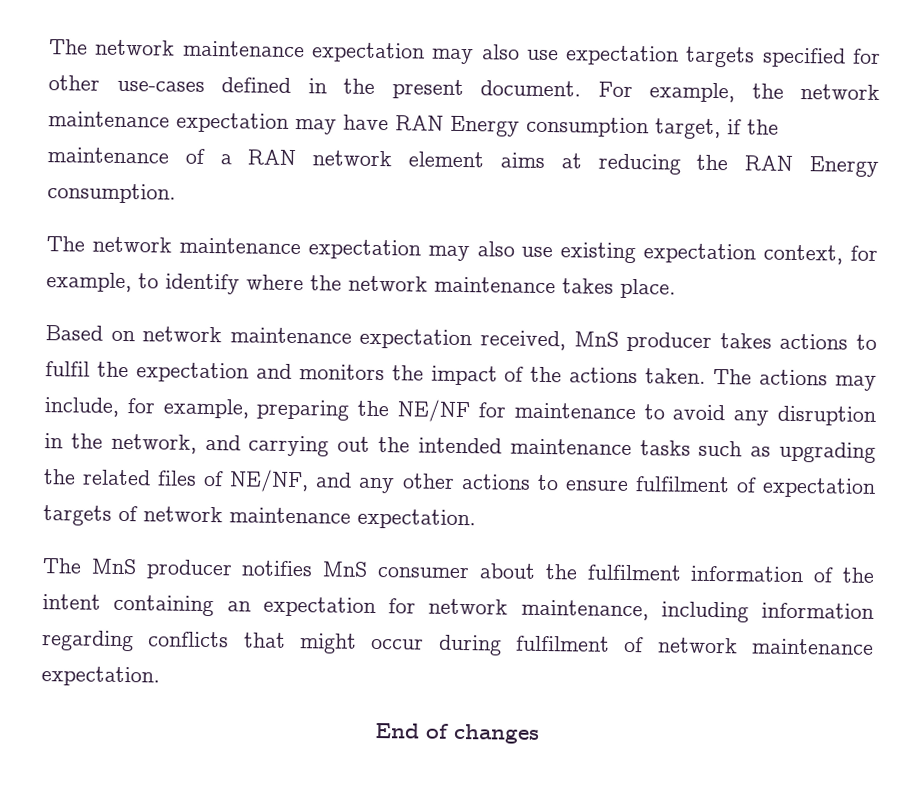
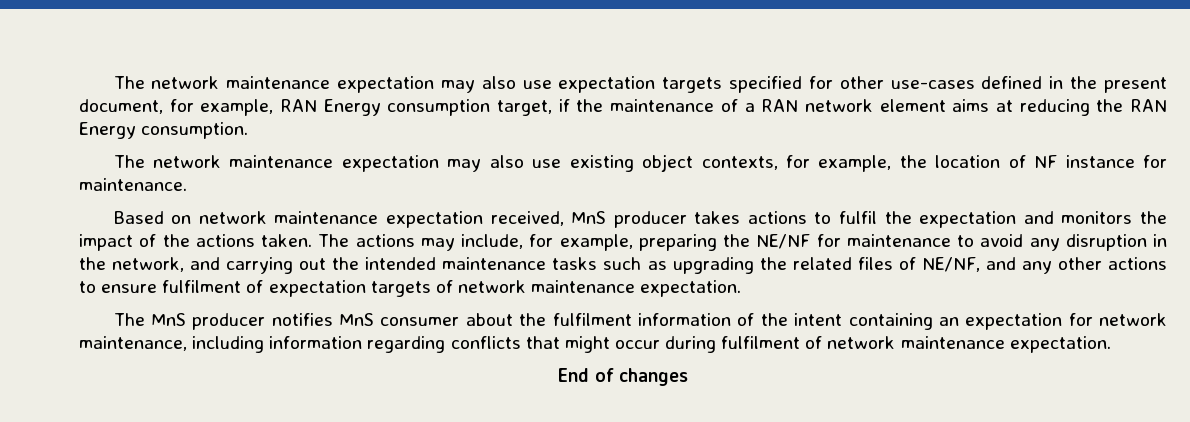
- The network maintenance expectation may also use expectation targets specified for other use-cases defined in the present document. For example, the network maintenance expectation may have RAN Energy consumption target, if the maintenance of a RAN network element aims at reducing the RAN Energy consumption.
+ The network maintenance expectation may also use expectation targets specified for other use-cases defined in the present document, for example, RAN Energy consumption target, if the maintenance of a RAN network element aims at reducing the RAN Energy consumption.
- The network maintenance expectation may also use existing expectation context, for example, to identify where the network maintenance takes place.
+ The network maintenance expectation may also use existing object contexts, for example, the location of NF instance for maintenance.

